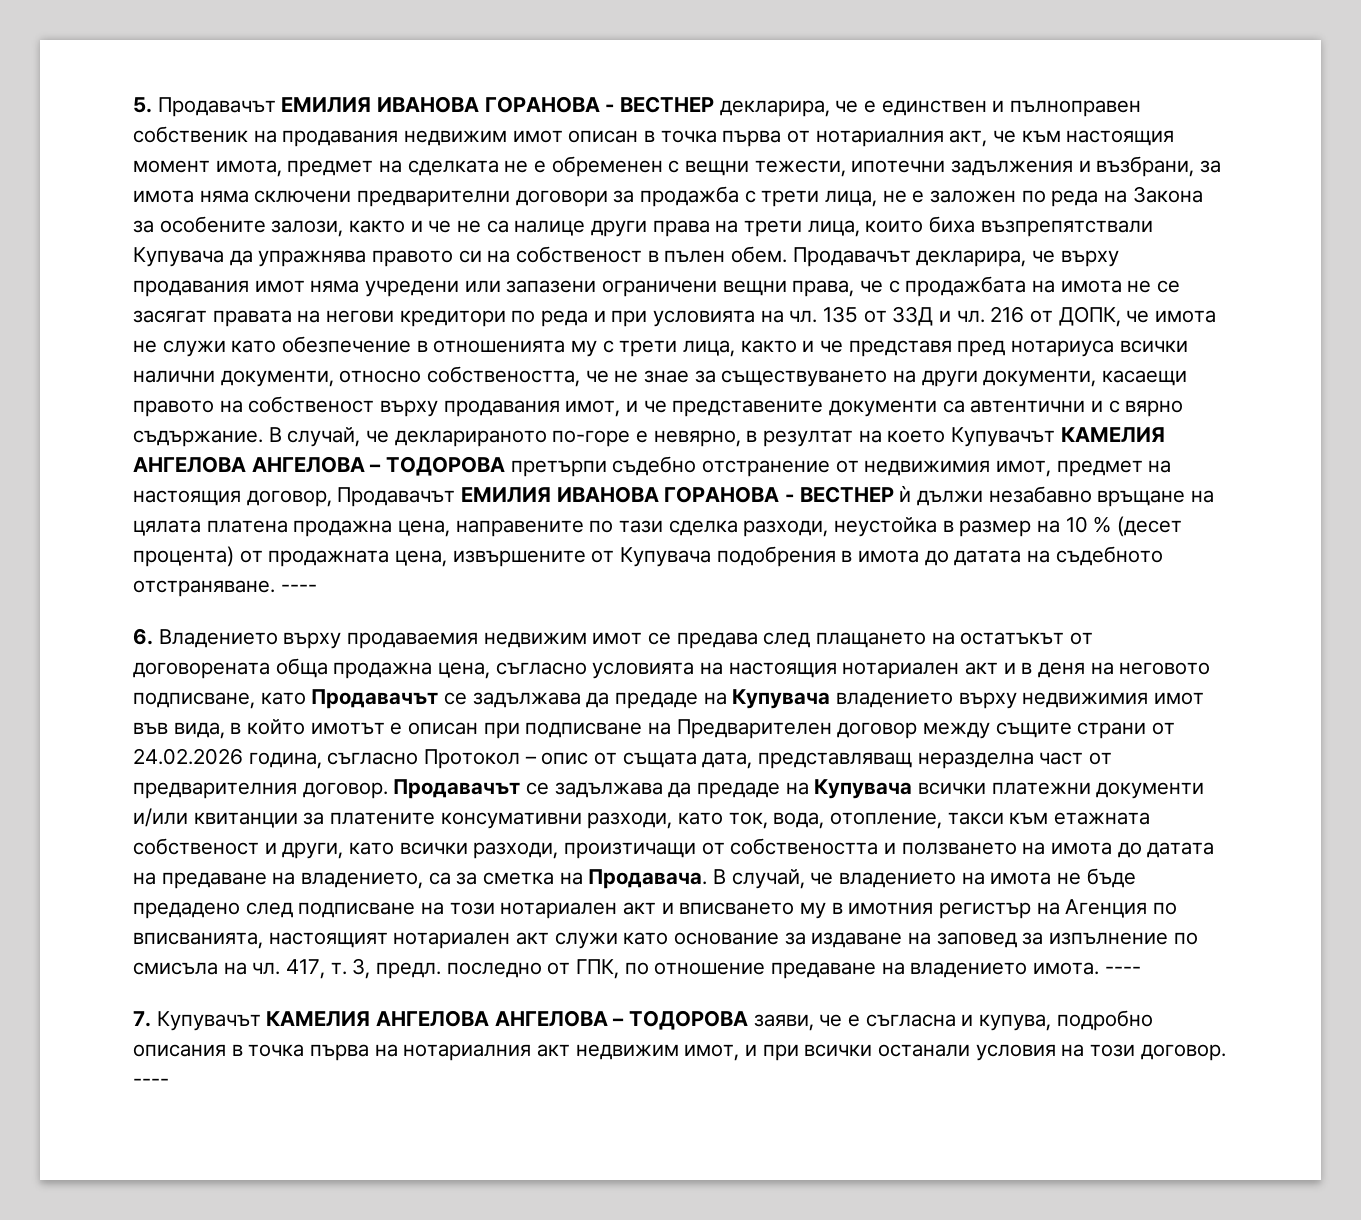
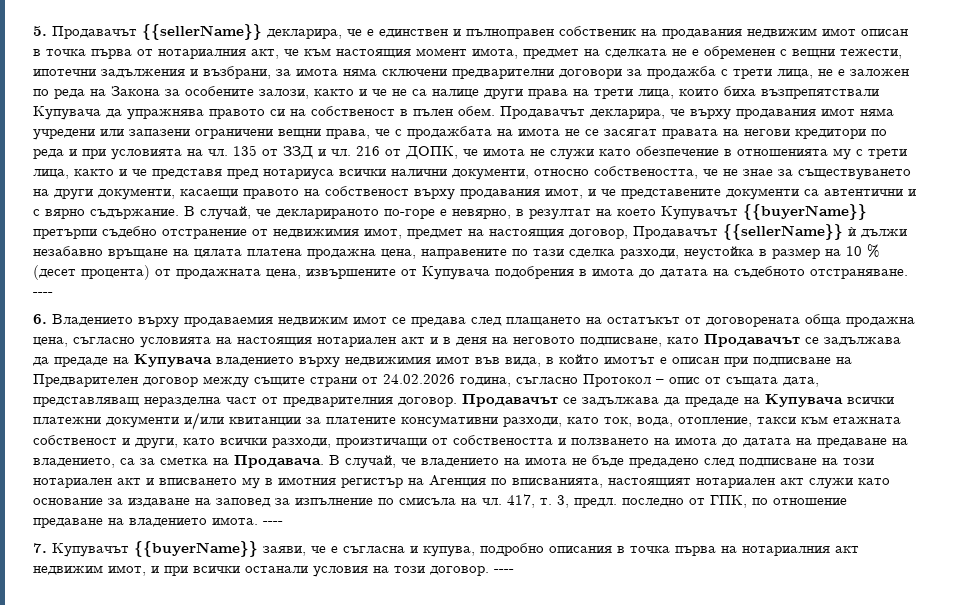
- 5. Продавачът ЕМИЛИЯ ИВАНОВА ГОРАНОВА - ВЕСТНЕР декларира, че е единствен и пълноправен собственик на продавания недвижим имот описан в точка първа от нотариалния акт, че към настоящия момент имота, предмет на сделката не е обременен с вещни тежести, ипотечни задължения и възбрани, за имота няма сключени предварителни договори за продажба с трети лица, не е заложен по реда на Закона за особените залози, както и че не са налице други права на трети лица, които биха възпрепятствали Купувача да упражнява правото си на собственост в пълен обем.
+ 5. Продавачът {{sellerName}} декларира, че е единствен и пълноправен собственик на продавания недвижим имот описан в точка първа от нотариалния акт, че към настоящия момент имота, предмет на сделката не е обременен с вещни тежести, ипотечни задължения и възбрани, за имота няма сключени предварителни договори за продажба с трети лица, не е заложен по реда на Закона за особените залози, както и че не са налице други права на трети лица, които биха възпрепятствали Купувача да упражнява правото си на собственост в пълен обем.
- В случай, че декларираното по-горе е невярно, в резултат на което Купувачът КАМЕЛИЯ АНГЕЛОВА АНГЕЛОВА – ТОДОРОВА претърпи съдебно отстранение от недвижимия имот, предмет на настоящия договор, Продавачът ЕМИЛИЯ ИВАНОВА ГОРАНОВА - ВЕСТНЕР ѝ дължи незабавно връщане на цялата платена продажна цена, направените по тази сделка разходи, неустойка в размер на 10 % (десет процента) от продажната цена, извършените от Купувача подобрения в имота до датата на съдебното отстраняване.
+ В случай, че декларираното по-горе е невярно, в резултат на което Купувачът {{buyerName}} претърпи съдебно отстранение от недвижимия имот, предмет на настоящия договор, Продавачът {{sellerName}} ѝ дължи незабавно връщане на цялата платена продажна цена, направените по тази сделка разходи, неустойка в размер на 10 % (десет процента) от продажната цена, извършените от Купувача подобрения в имота до датата на съдебното отстраняване.
- 7. Купувачът КАМЕЛИЯ АНГЕЛОВА АНГЕЛОВА – ТОДОРОВА заяви, че е съгласна и купува, подробно описания в точка първа на нотариалния акт недвижим имот, и при всички останали условия на този договор.
+ 7. Купувачът {{buyerName}} заяви, че е съгласна и купува, подробно описания в точка първа на нотариалния акт недвижим имот, и при всички останали условия на този договор.

